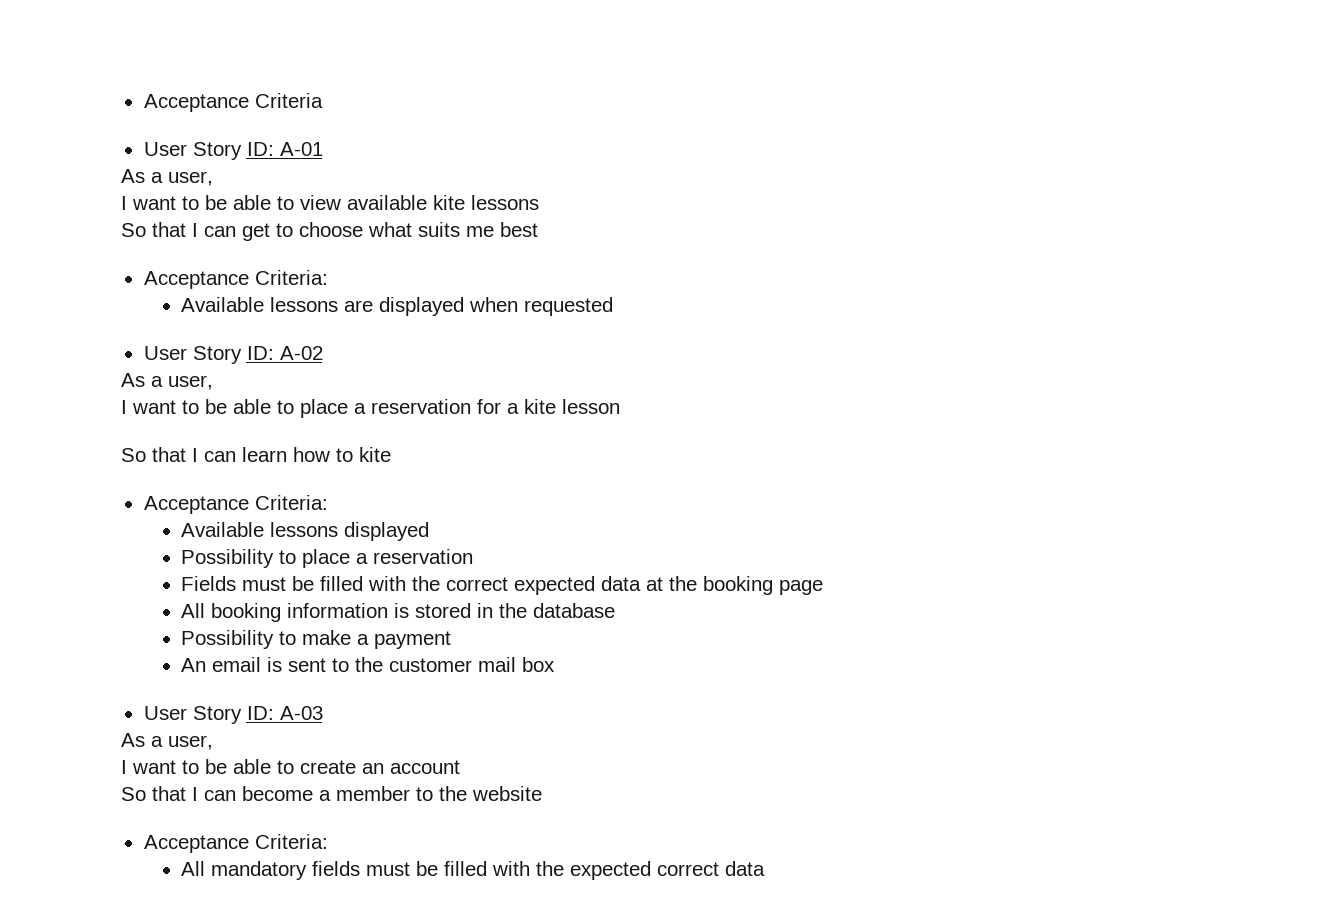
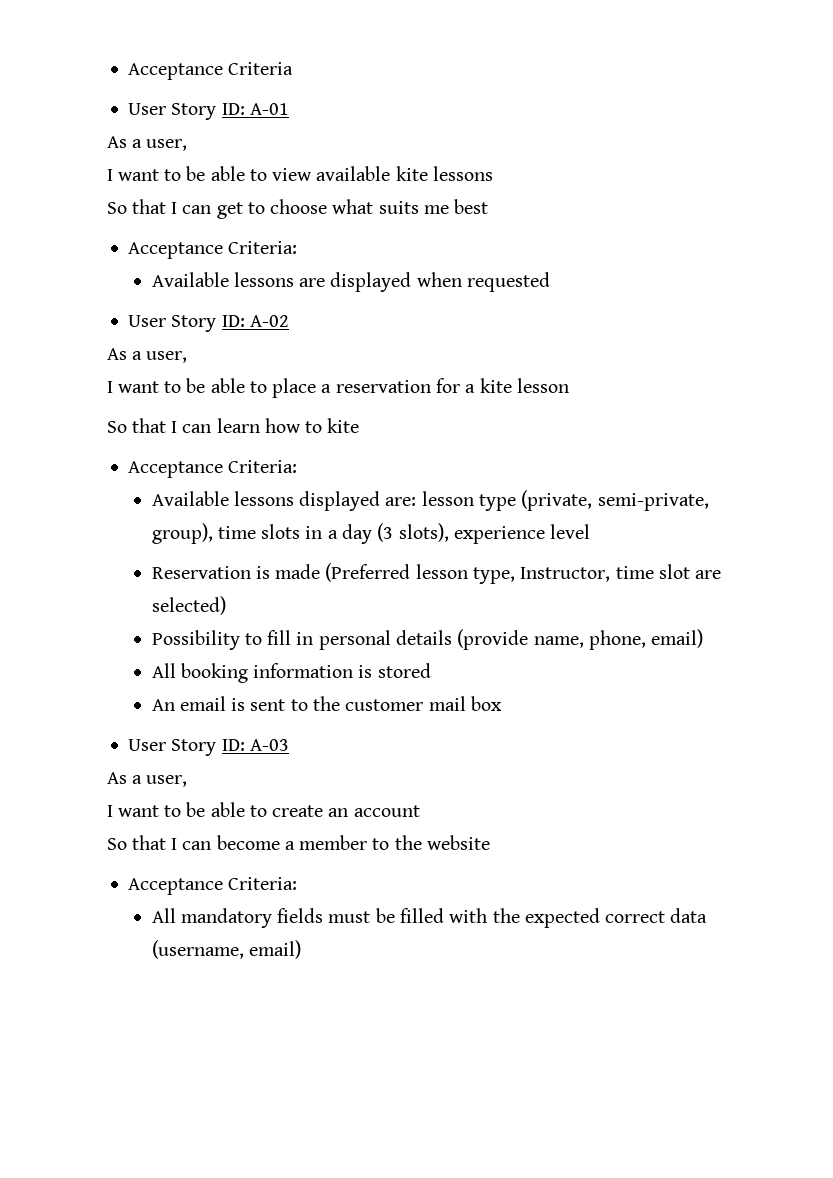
- Available lessons displayed
- Possibility to place a reservation
- Fields must be filled with the correct expected data at the booking page
+ Available lessons displayed are: lesson type (private, semi-private, group), time slots in a day (3 slots), experience level
+ Reservation is made (Preferred lesson type, Instructor, time slot are selected)
+ Possibility to fill in personal details (provide name, phone, email)
- All booking information is stored in the database
- Possibility to make a payment
+ All booking information is stored
- All mandatory fields must be filled with the expected correct data
+ All mandatory fields must be filled with the expected correct data (username, email)

